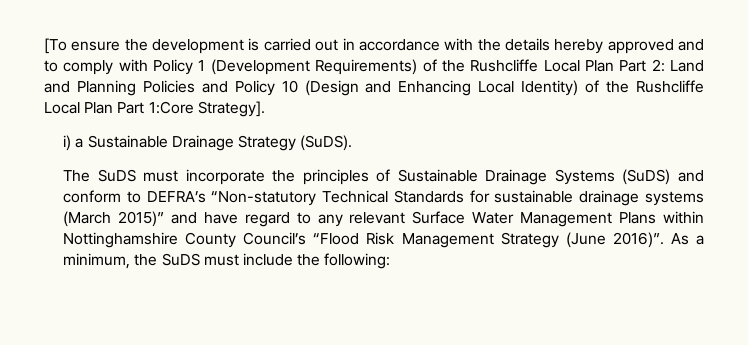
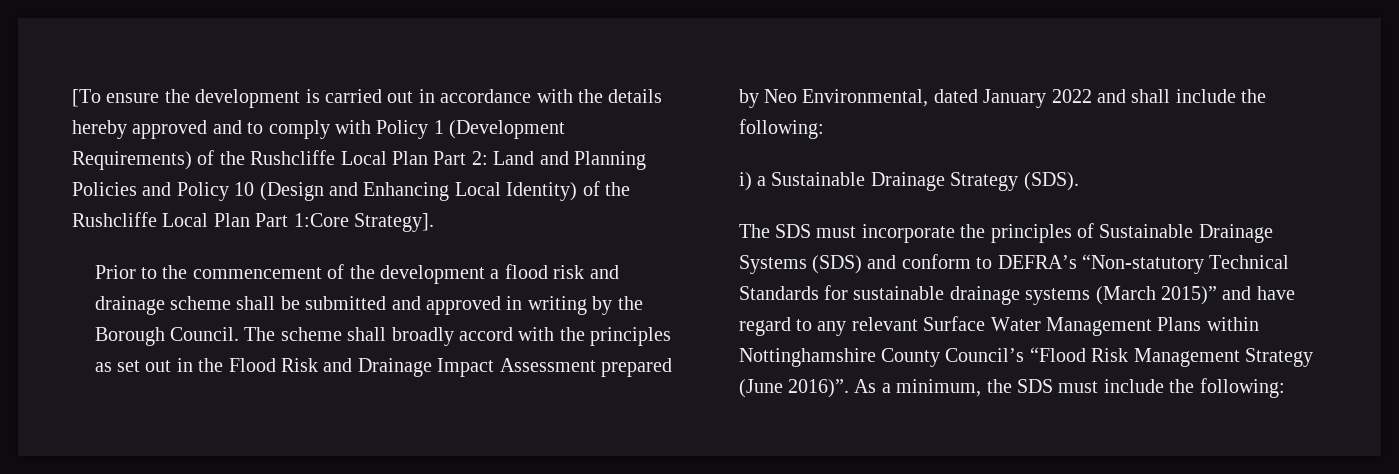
+ Prior to the commencement of the development a flood risk and drainage scheme shall be submitted and approved in writing by the Borough Council. The scheme shall broadly accord with the principles as set out in the Flood Risk and Drainage Impact Assessment prepared by Neo Environmental, dated January 2022 and shall include the following:
- i) a Sustainable Drainage Strategy (SuDS).
- The SuDS must incorporate the principles of Sustainable Drainage Systems (SuDS) and conform to DEFRA’s “Non-statutory Technical Standards for sustainable drainage systems (March 2015)” and have regard to any relevant Surface Water Management Plans within Nottinghamshire County Council’s “Flood Risk Management Strategy (June 2016)”.
+ i) a Sustainable Drainage Strategy (SDS).
+ The SDS must incorporate the principles of Sustainable Drainage Systems (SDS) and conform to DEFRA’s “Non-statutory Technical Standards for sustainable drainage systems (March 2015)” and have regard to any relevant Surface Water Management Plans within Nottinghamshire County Council’s “Flood Risk Management Strategy (June 2016)”.
- As a minimum, the SuDS must include the following:
+ As a minimum, the SDS must include the following:

